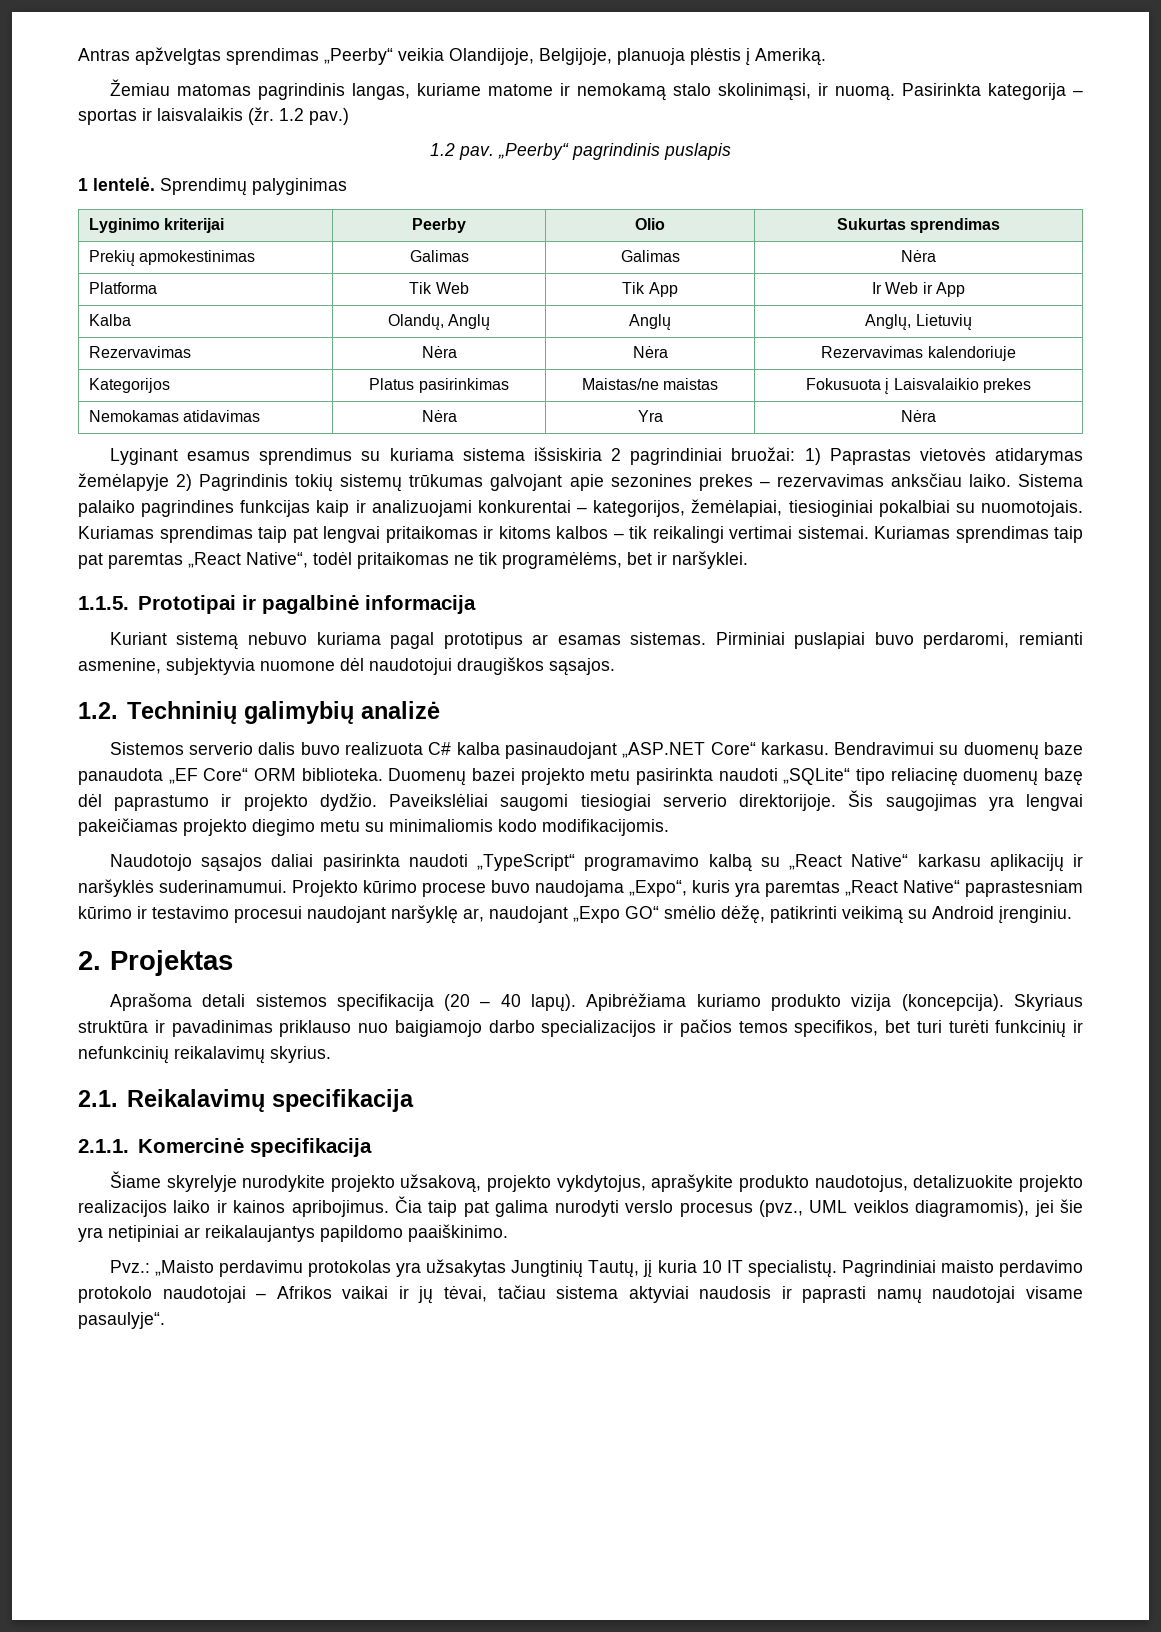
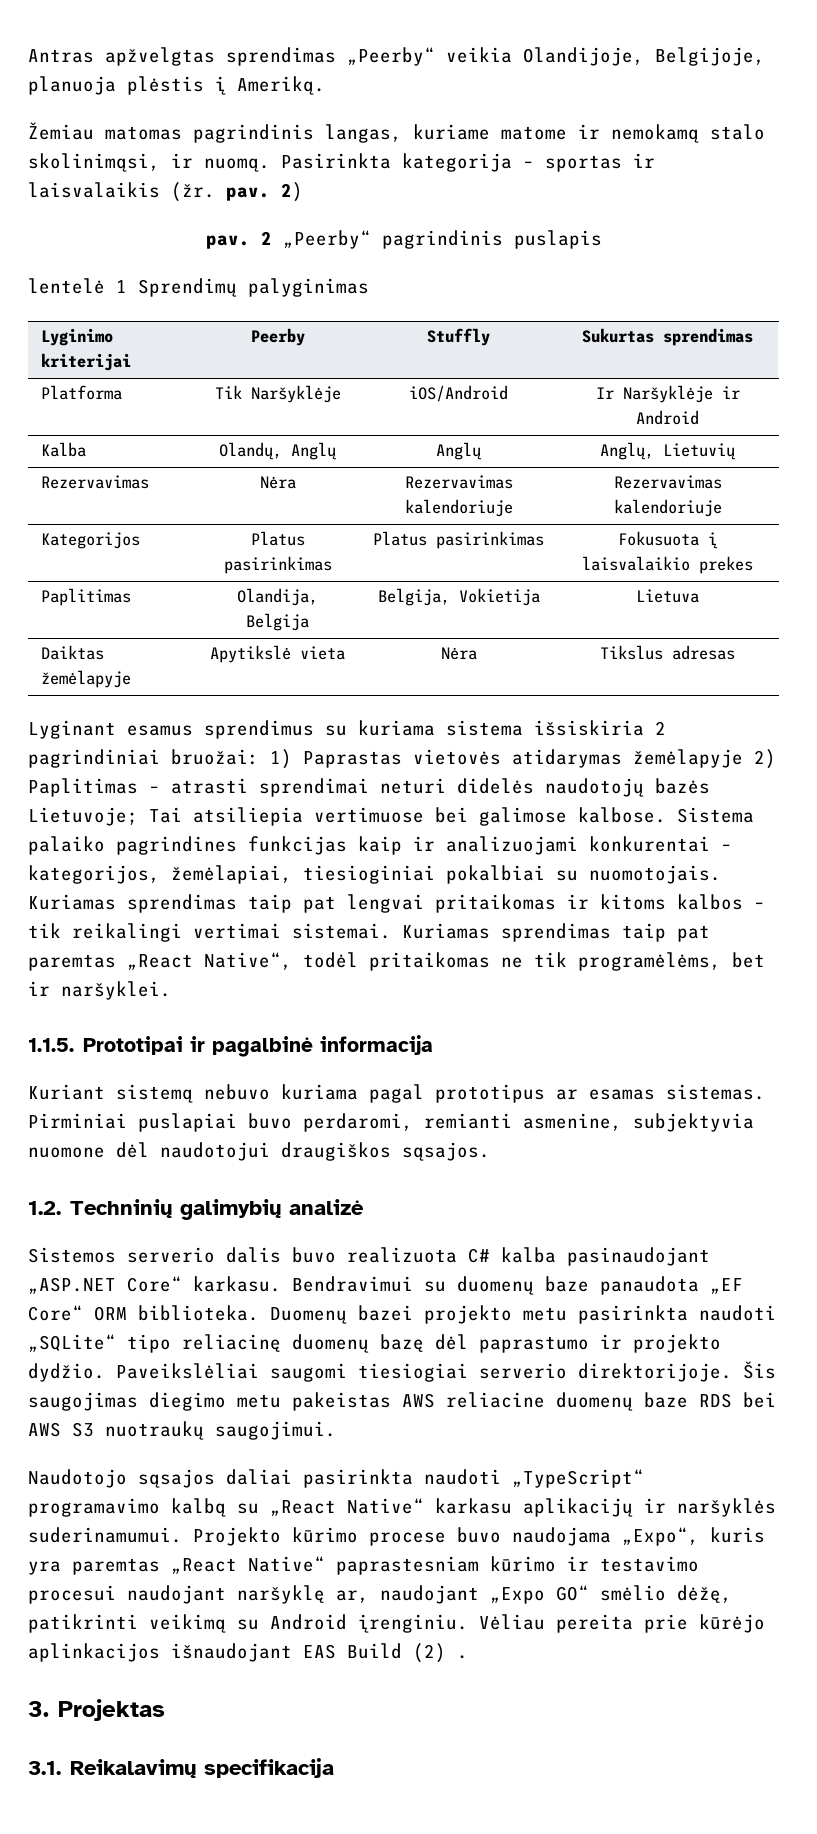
- Pasirinkta kategorija – sportas ir laisvalaikis (žr. 1.2 pav.)
- 1.2 pav. „Peerby“ pagrindinis puslapis
+ Pasirinkta kategorija – sportas ir laisvalaikis (žr. pav. 2)
+ pav. 2 „Peerby“ pagrindinis puslapis
- 1 lentelė. Sprendimų palyginimas
+ lentelė 1 Sprendimų palyginimas
- Lyginimo kriterijai | Peerby | Olio | Sukurtas sprendimas
+ Lyginimo kriterijai | Peerby | Stuffly | Sukurtas sprendimas
- Prekių apmokestinimas | Galimas | Galimas | Nėra
- Platforma | Tik Web | Tik App | Ir Web ir App
+ Platforma | Tik Naršyklėje | iOS/Android | Ir Naršyklėje ir Android
- Rezervavimas | Nėra | Nėra | Rezervavimas kalendoriuje
+ Rezervavimas | Nėra | Rezervavimas kalendoriuje | Rezervavimas kalendoriuje
- Kategorijos | Platus pasirinkimas | Maistas/ne maistas | Fokusuota į Laisvalaikio prekes
+ Kategorijos | Platus pasirinkimas | Platus pasirinkimas | Fokusuota į laisvalaikio prekes
- Nemokamas atidavimas | Nėra | Yra | Nėra
+ Paplitimas | Olandija, Belgija | Belgija, Vokietija | Lietuva
+ Daiktas žemėlapyje | Apytikslė vieta | Nėra | Tikslus adresas
- Lyginant esamus sprendimus su kuriama sistema išsiskiria 2 pagrindiniai bruožai: 1) Paprastas vietovės atidarymas žemėlapyje 2) Pagrindinis tokių sistemų trūkumas galvojant apie sezonines prekes – rezervavimas anksčiau laiko.
+ Lyginant esamus sprendimus su kuriama sistema išsiskiria 2 pagrindiniai bruožai: 1) Paprastas vietovės atidarymas žemėlapyje 2) Paplitimas – atrasti sprendimai neturi didelės naudotojų bazės Lietuvoje; Tai atsiliepia vertimuose bei galimose kalbose.
- Šis saugojimas yra lengvai pakeičiamas projekto diegimo metu su minimaliomis kodo modifikacijomis.
+ Šis saugojimas diegimo metu pakeistas AWS reliacine duomenų baze RDS bei AWS S3 nuotraukų saugojimui.
- Projekto kūrimo procese buvo naudojama „Expo“, kuris yra paremtas „React Native“ paprastesniam kūrimo ir testavimo procesui naudojant naršyklę ar, naudojant „Expo GO“ smėlio dėžę, patikrinti veikimą su Android įrenginiu.
- 2. Projektas
- Aprašoma detali sistemos specifikacija (20 – 40 lapų). Apibrėžiama kuriamo produkto vizija (koncepcija). Skyriaus struktūra ir pavadinimas priklauso nuo baigiamojo darbo specializacijos ir pačios temos specifikos, bet turi turėti funkcinių ir nefunkcinių reikalavimų skyrius.
- 2.1. Reikalavimų specifikacija
- 2.1.1. Komercinė specifikacija
- Šiame skyrelyje nurodykite projekto užsakovą, projekto vykdytojus, aprašykite produkto naudotojus, detalizuokite projekto realizacijos laiko ir kainos apribojimus. Čia taip pat galima nurodyti verslo procesus (pvz., UML veiklos diagramomis), jei šie yra netipiniai ar reikalaujantys papildomo paaiškinimo.
- Pvz.: „Maisto perdavimu protokolas yra užsakytas Jungtinių Tautų, jį kuria 10 IT specialistų. Pagrindiniai maisto perdavimo protokolo naudotojai – Afrikos vaikai ir jų tėvai, tačiau sistema aktyviai naudosis ir paprasti namų naudotojai visame pasaulyje“.
+ Projekto kūrimo procese buvo naudojama „Expo“, kuris yra paremtas „React Native“ paprastesniam kūrimo ir testavimo procesui naudojant naršyklę ar, naudojant „Expo GO“ smėlio dėžę, patikrinti veikimą su Android įrenginiu. Vėliau pereita prie kūrėjo aplinkacijos išnaudojant EAS Build (2) .
+ 3. Projektas
+ 3.1. Reikalavimų specifikacija

